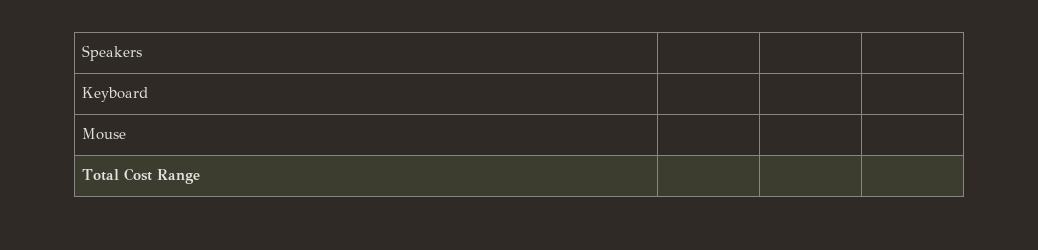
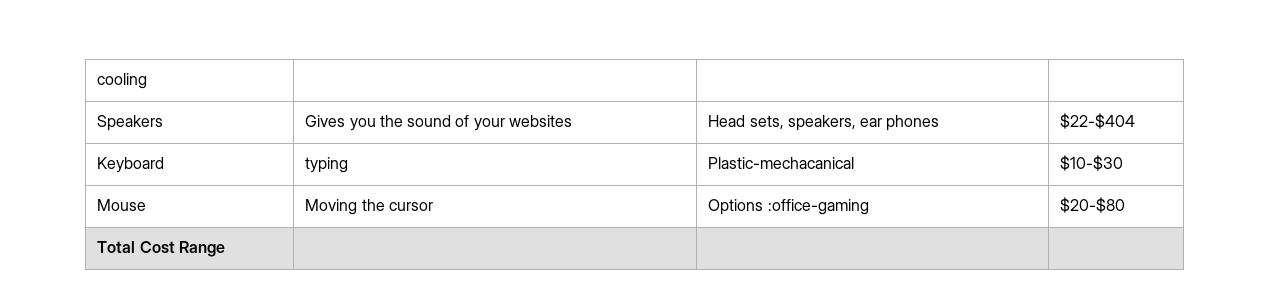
- Speakers | | |
- Keyboard | | |
- Mouse | | |
+ cooling | | |
+ Speakers | Gives you the sound of your websites | Head sets, speakers, ear phones | $22-$404
+ Keyboard | typing | Plastic-mechacanical | $10-$30
+ Mouse | Moving the cursor | Options :office-gaming | $20-$80

